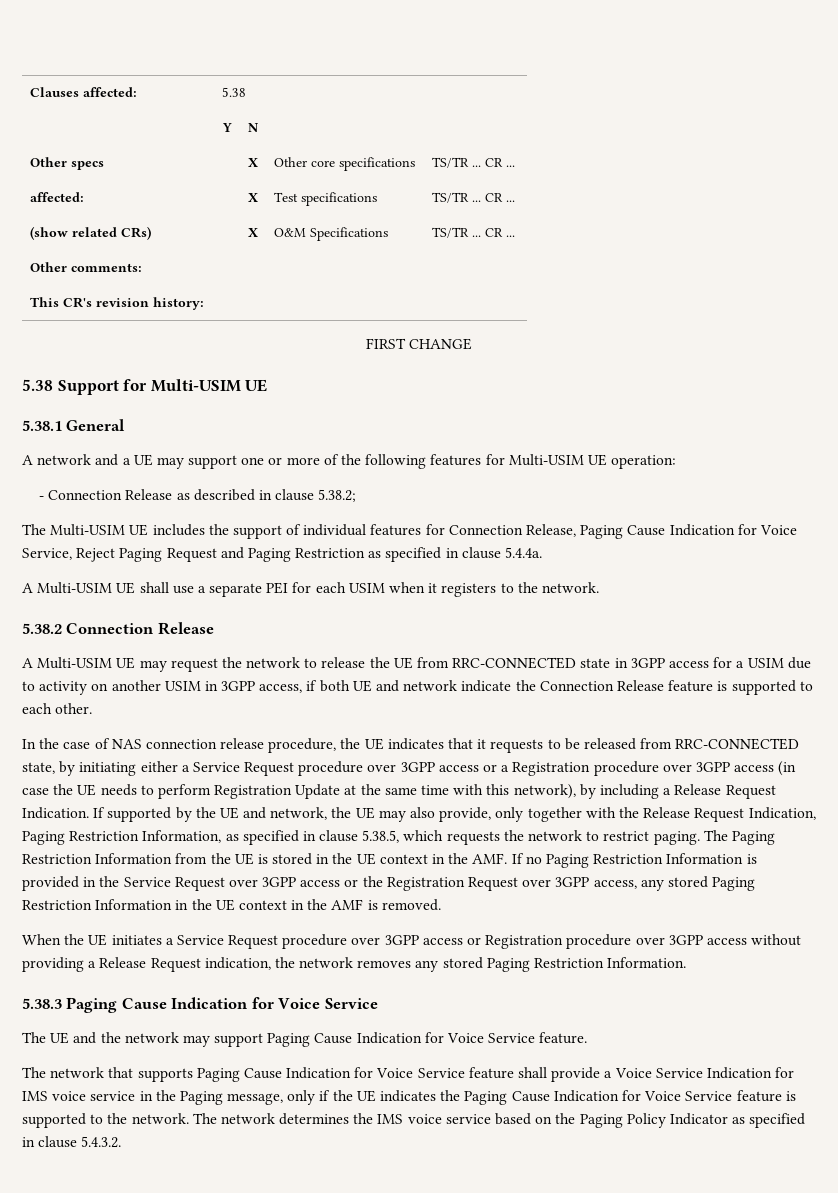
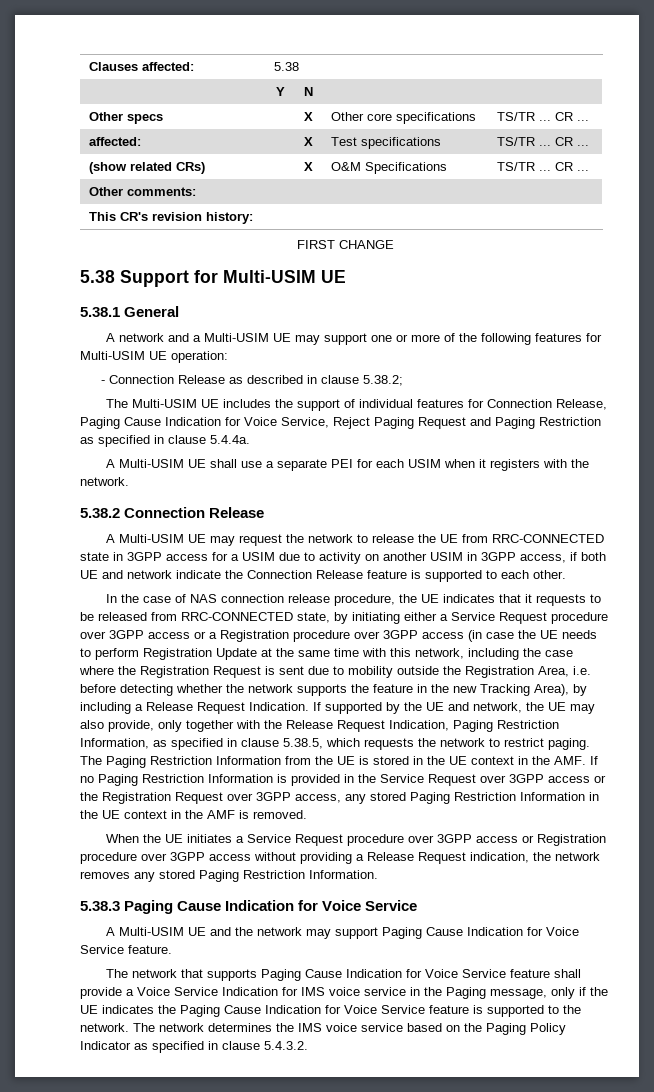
- A network and a UE may support one or more of the following features for Multi-USIM UE operation:
+ A network and a Multi-USIM UE may support one or more of the following features for Multi-USIM UE operation:
- A Multi-USIM UE shall use a separate PEI for each USIM when it registers to the network.
+ A Multi-USIM UE shall use a separate PEI for each USIM when it registers with the network.
- In the case of NAS connection release procedure, the UE indicates that it requests to be released from RRC-CONNECTED state, by initiating either a Service Request procedure over 3GPP access or a Registration procedure over 3GPP access (in case the UE needs to perform Registration Update at the same time with this network), by including a Release Request Indication.
+ In the case of NAS connection release procedure, the UE indicates that it requests to be released from RRC-CONNECTED state, by initiating either a Service Request procedure over 3GPP access or a Registration procedure over 3GPP access (in case the UE needs to perform Registration Update at the same time with this network, including the case where the Registration Request is sent due to mobility outside the Registration Area, i.e. before detecting whether the network supports the feature in the new Tracking Area), by including a Release Request Indication.
- The UE and the network may support Paging Cause Indication for Voice Service feature.
+ A Multi-USIM UE and the network may support Paging Cause Indication for Voice Service feature.

